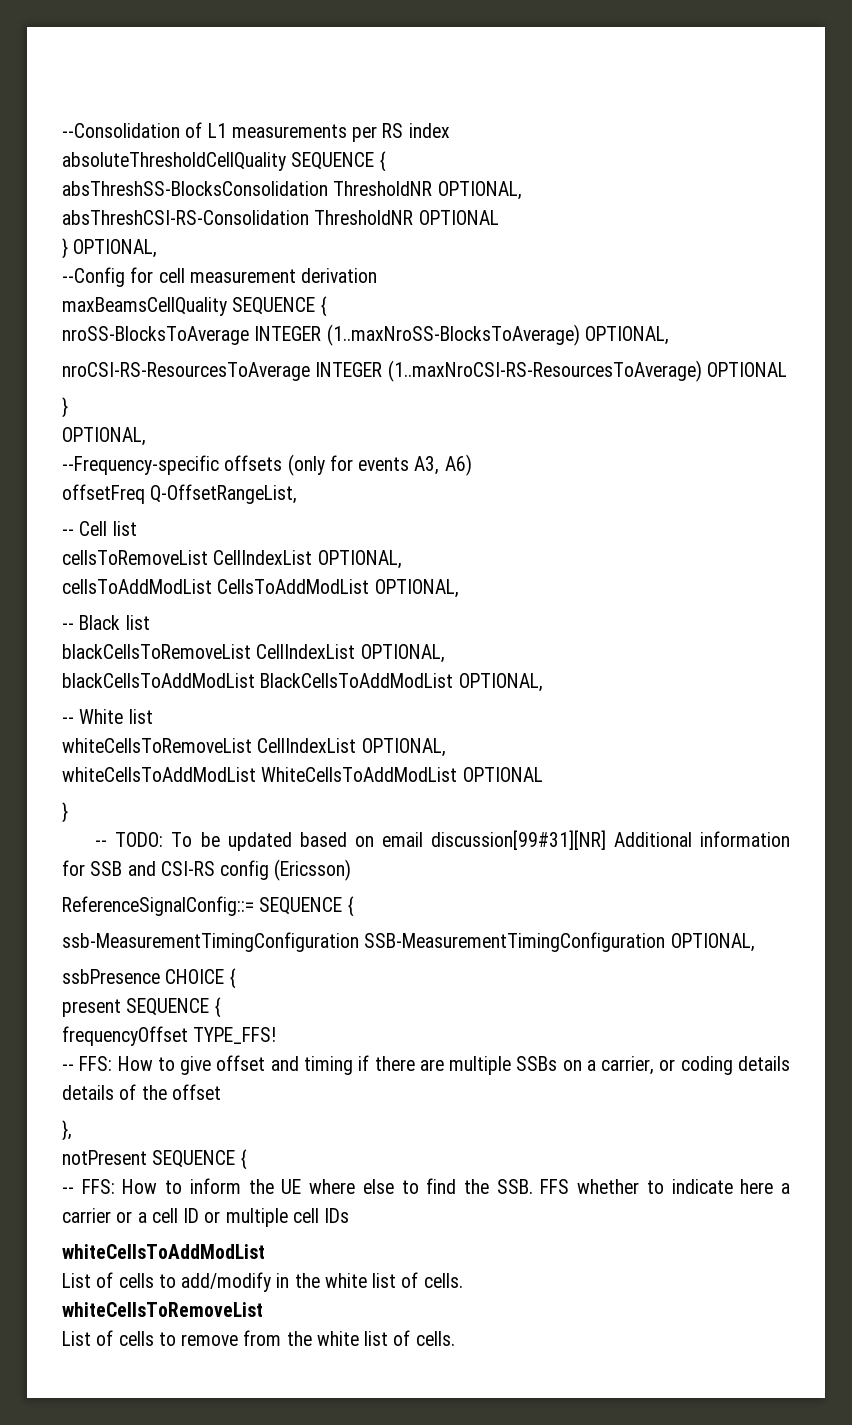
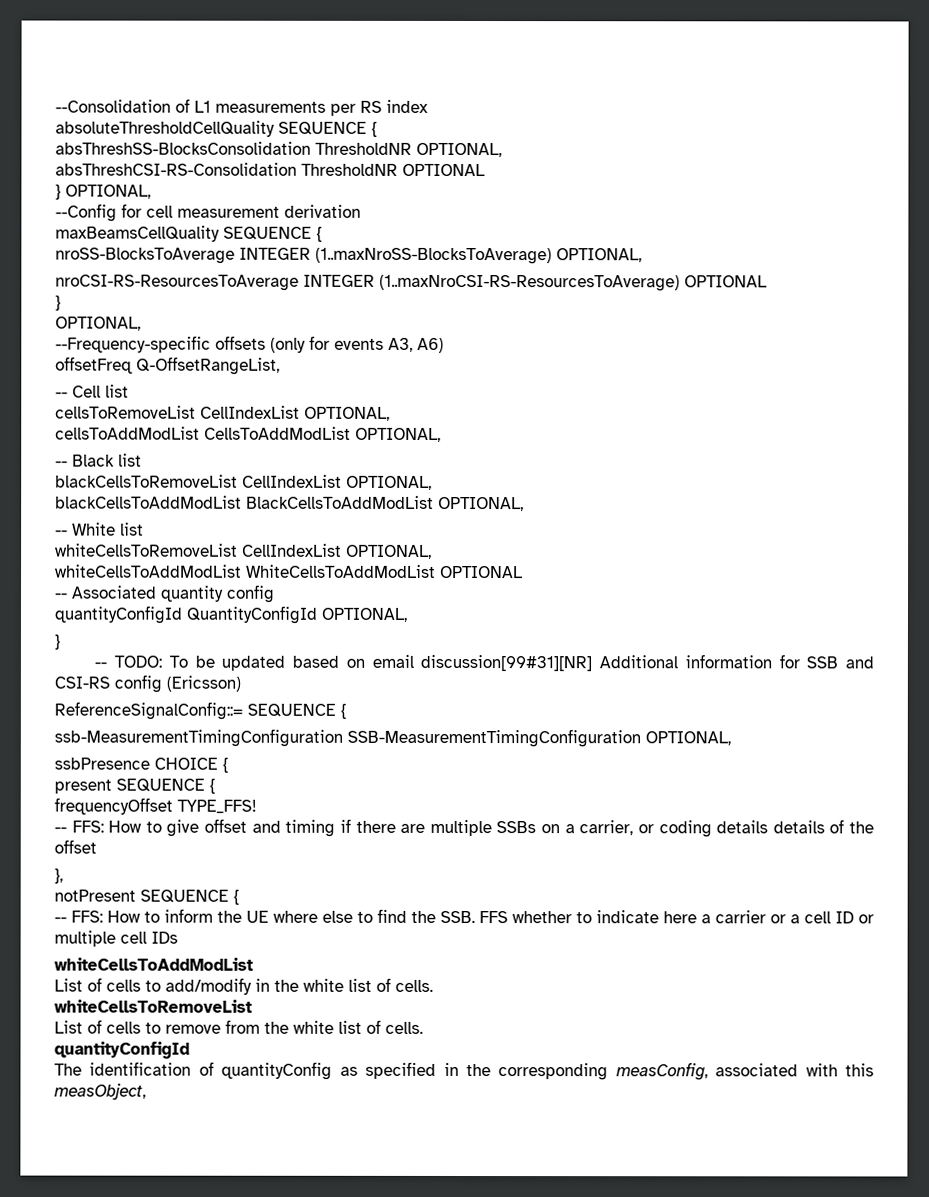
+ -- Associated quantity config
+ quantityConfigId QuantityConfigId OPTIONAL,
  List of cells to remove from the white list of cells.
+ quantityConfigId
+ The identification of quantityConfig as specified in the corresponding measConfig, associated with this measObject,

